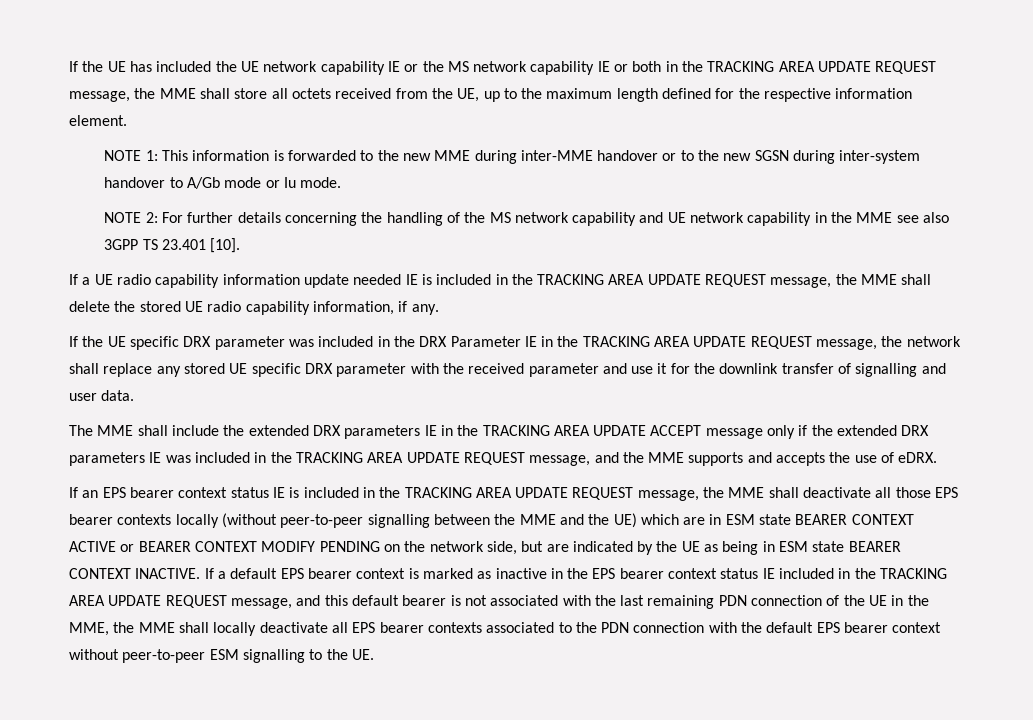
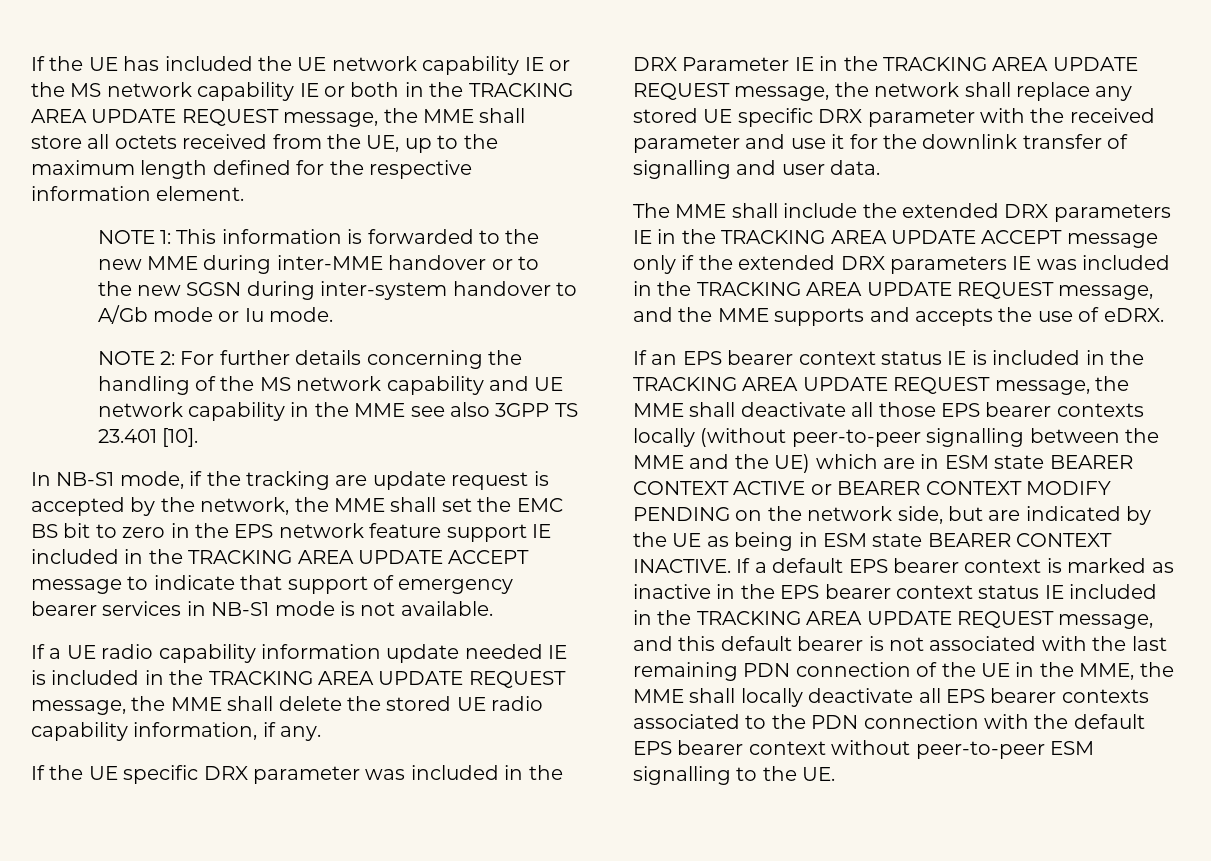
+ In NB-S1 mode, if the tracking are update request is accepted by the network, the MME shall set the EMC BS bit to zero in the EPS network feature support IE included in the TRACKING AREA UPDATE ACCEPT message to indicate that support of emergency bearer services in NB-S1 mode is not available.

